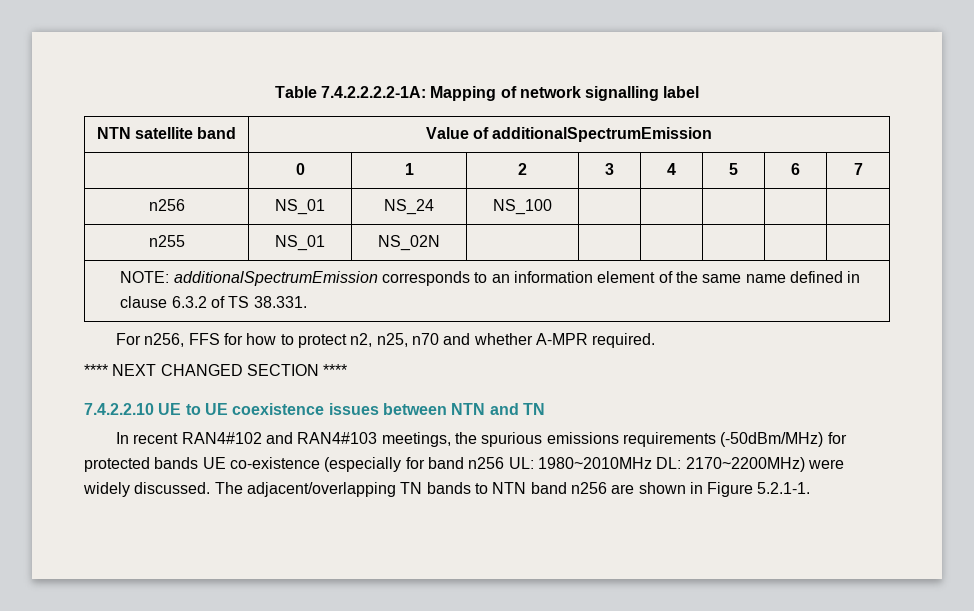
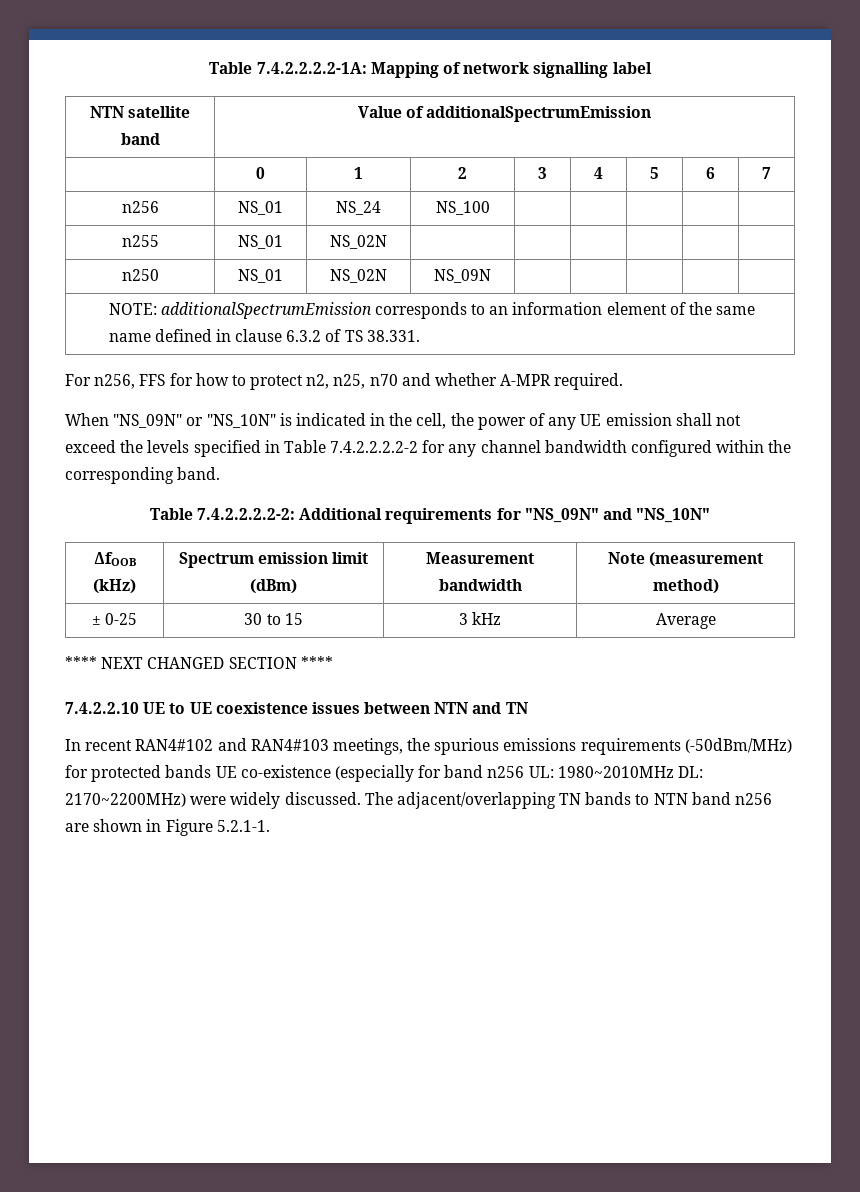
+ n250 | NS_01 | NS_02N | NS_09N | | | | |
+ When "NS_09N" or "NS_10N" is indicated in the cell, the power of any UE emission shall not exceed the levels specified in Table 7.4.2.2.2.2-2 for any channel bandwidth configured within the corresponding band.
+ Table 7.4.2.2.2.2-2: Additional requirements for "NS_09N" and "NS_10N"
+ ΔfOOB (kHz) | Spectrum emission limit (dBm) | Measurement bandwidth | Note (measurement method)
+ ± 0-25 | 30 to 15 | 3 kHz | Average

